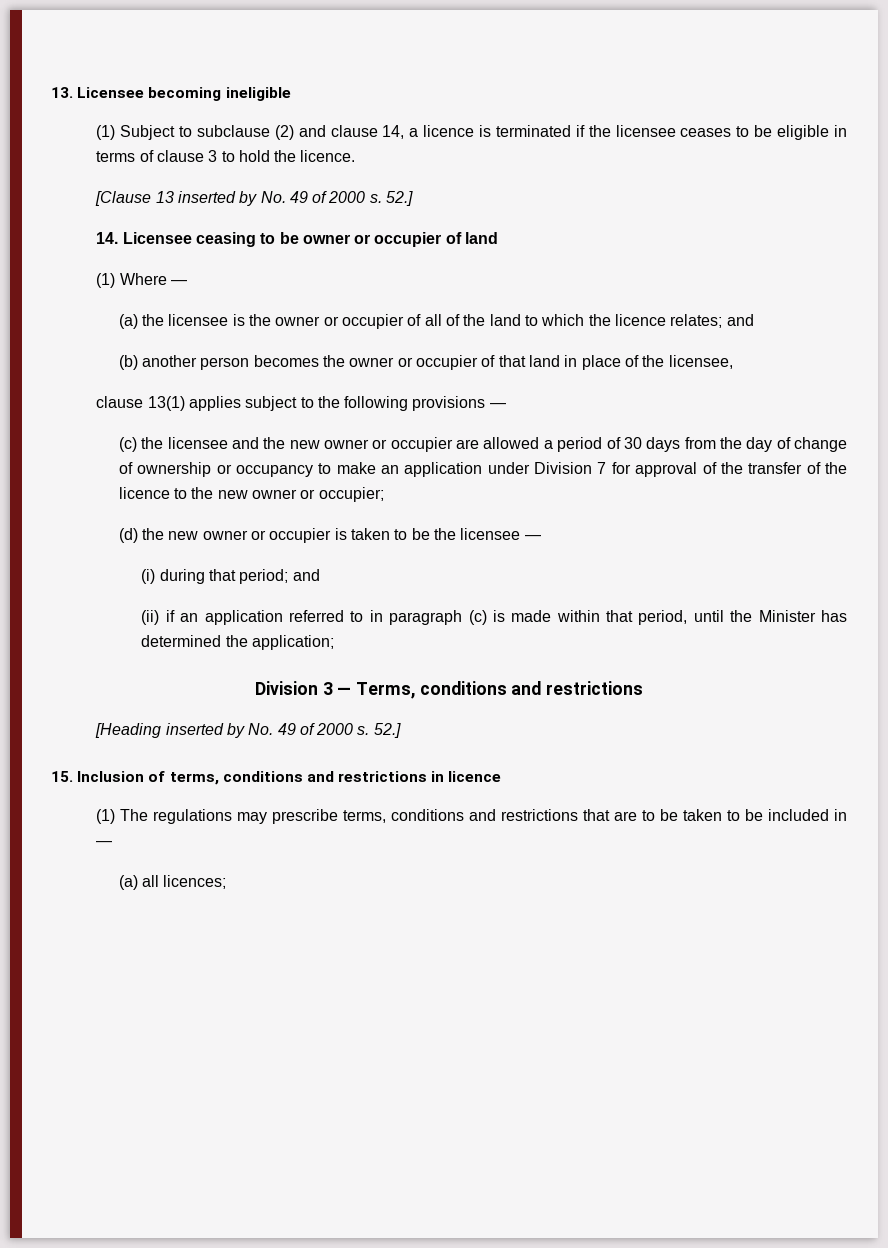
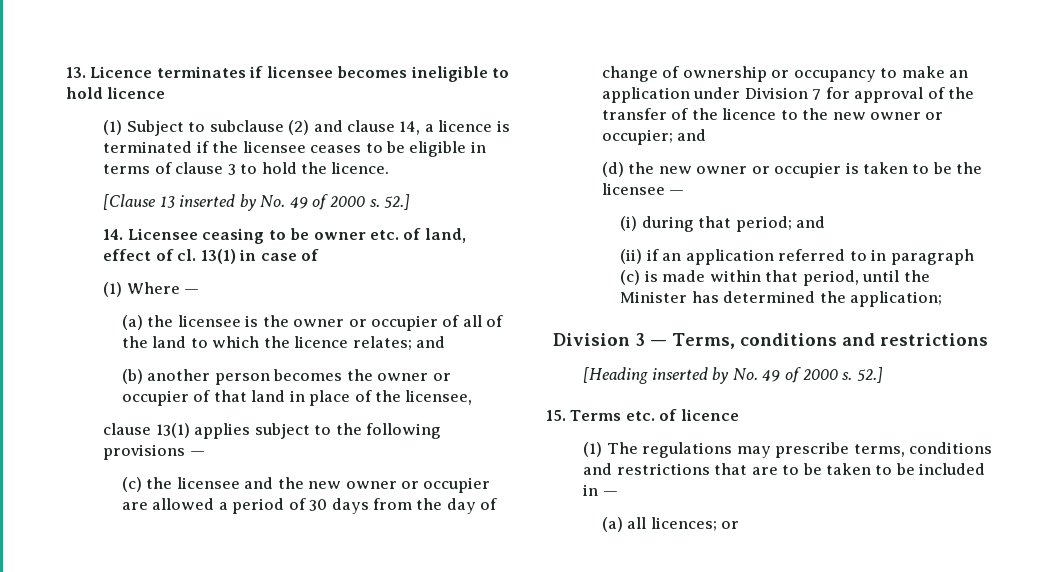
- 13. Licensee becoming ineligible
+ 13. Licence terminates if licensee becomes ineligible to hold licence
- 14. Licensee ceasing to be owner or occupier of land
+ 14. Licensee ceasing to be owner etc. of land, effect of cl. 13(1) in case of
- (c) the licensee and the new owner or occupier are allowed a period of 30 days from the day of change of ownership or occupancy to make an application under Division 7 for approval of the transfer of the licence to the new owner or occupier;
+ (c) the licensee and the new owner or occupier are allowed a period of 30 days from the day of change of ownership or occupancy to make an application under Division 7 for approval of the transfer of the licence to the new owner or occupier; and
- 15. Inclusion of terms, conditions and restrictions in licence
+ 15. Terms etc. of licence
- (a) all licences;
+ (a) all licences; or

